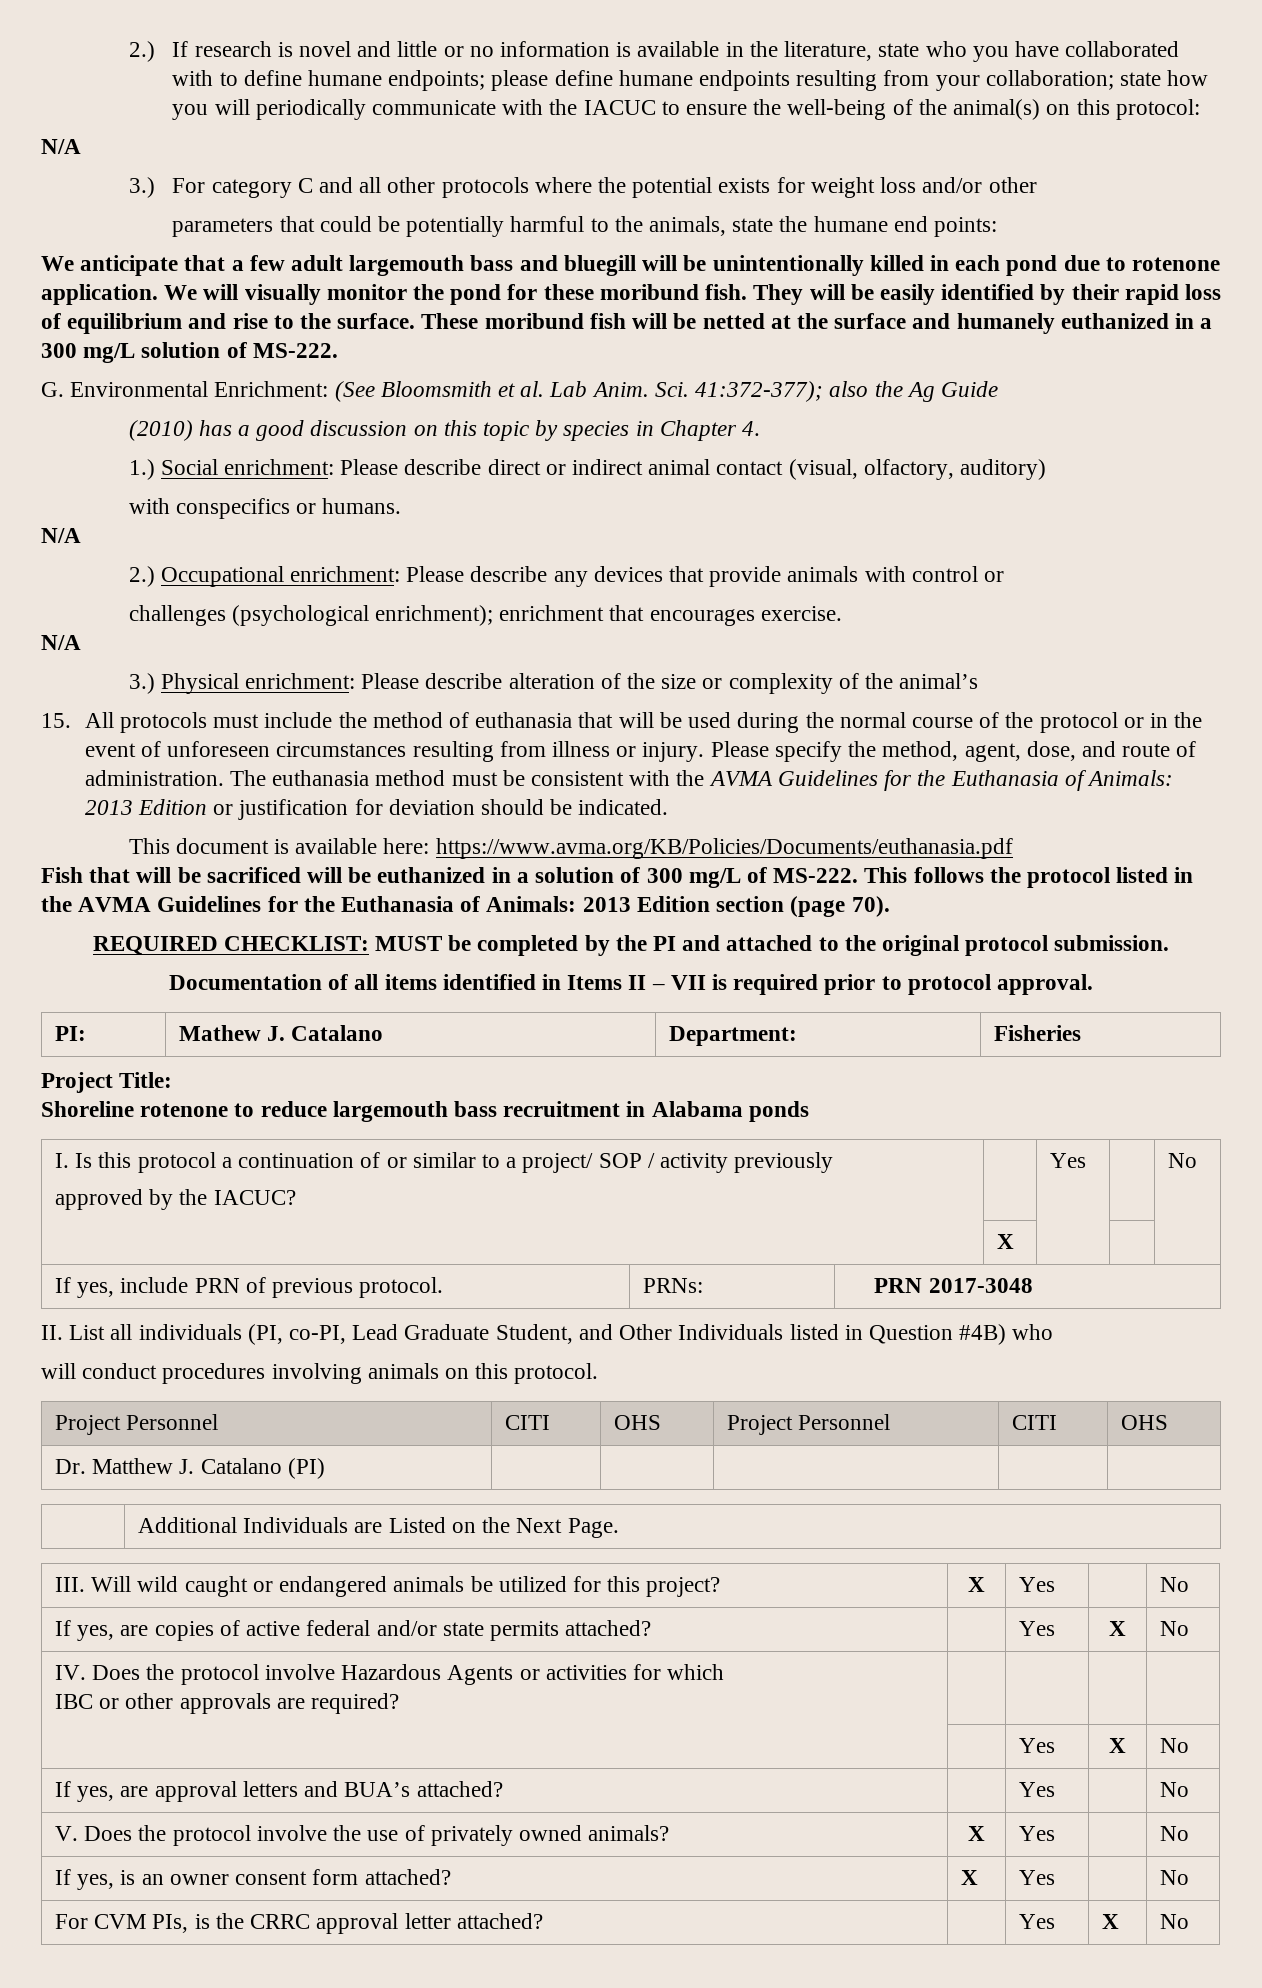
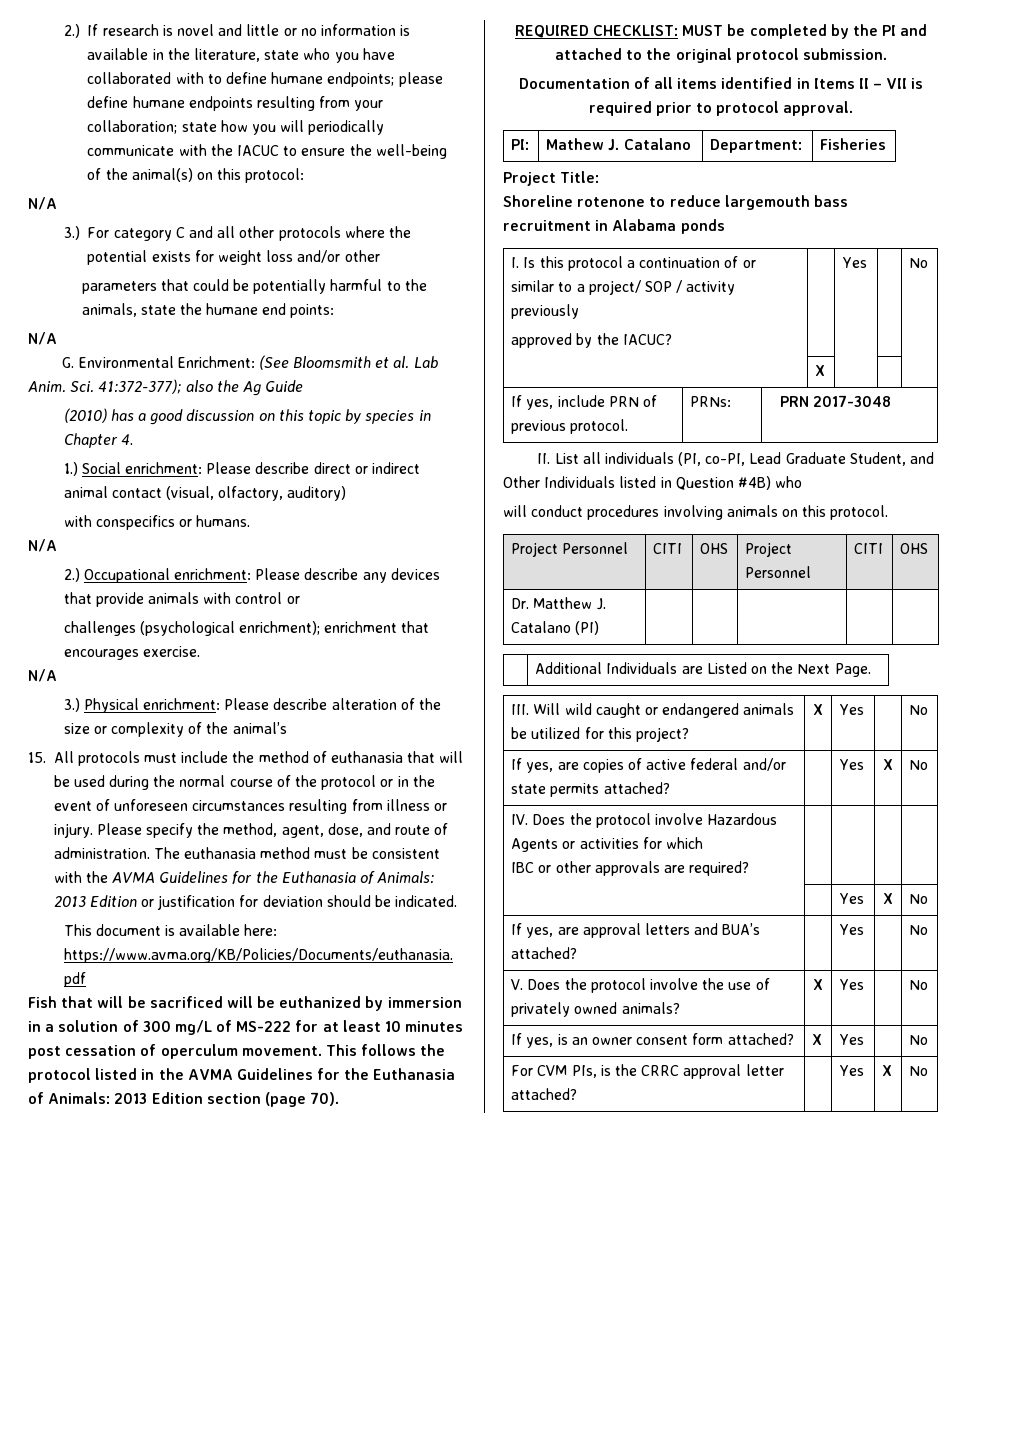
  parameters that could be potentially harmful to the animals, state the humane end points:
- We anticipate that a few adult largemouth bass and bluegill will be unintentionally killed in each pond due to rotenone application. We will visually monitor the pond for these moribund fish. They will be easily identified by their rapid loss of equilibrium and rise to the surface. These moribund fish will be netted at the surface and humanely euthanized in a 300 mg/L solution of MS-222.
+ N/A
- Fish that will be sacrificed will be euthanized in a solution of 300 mg/L of MS-222.
+ Fish that will be sacrificed will be euthanized by immersion in a solution of 300 mg/L of MS-222 for at least 10 minutes post cessation of operculum movement.

